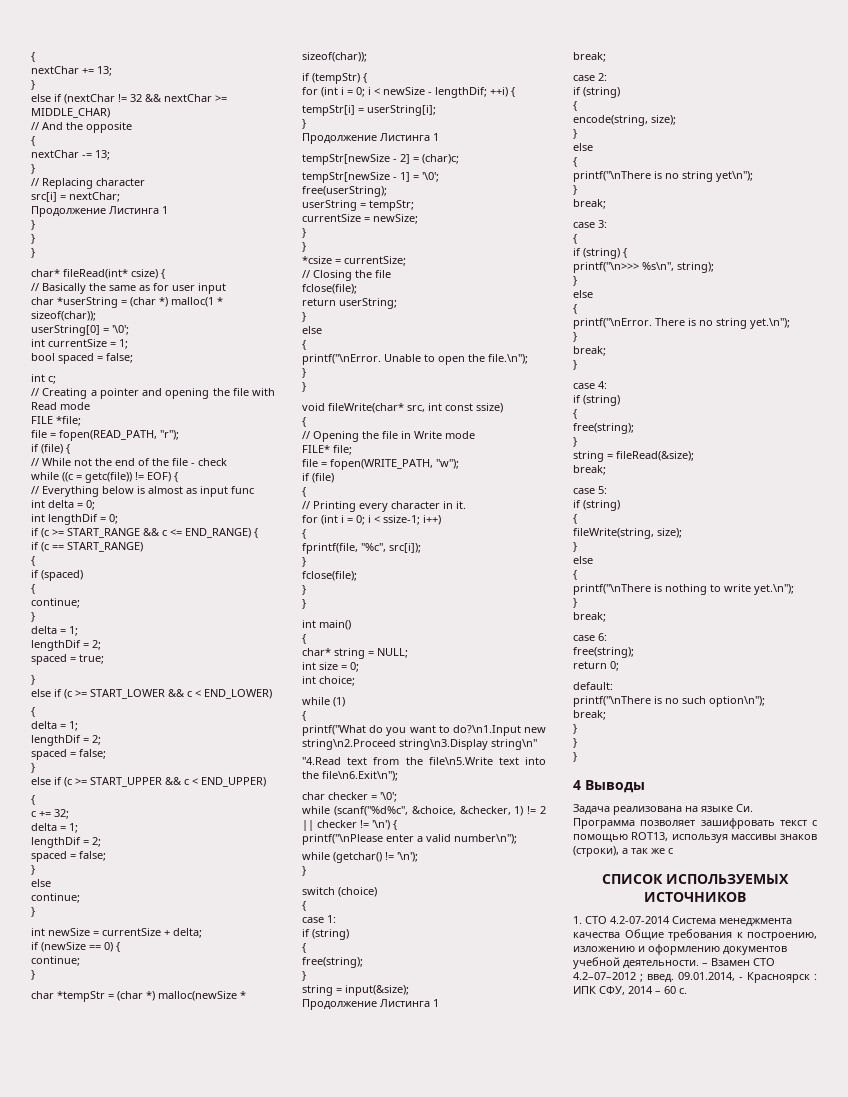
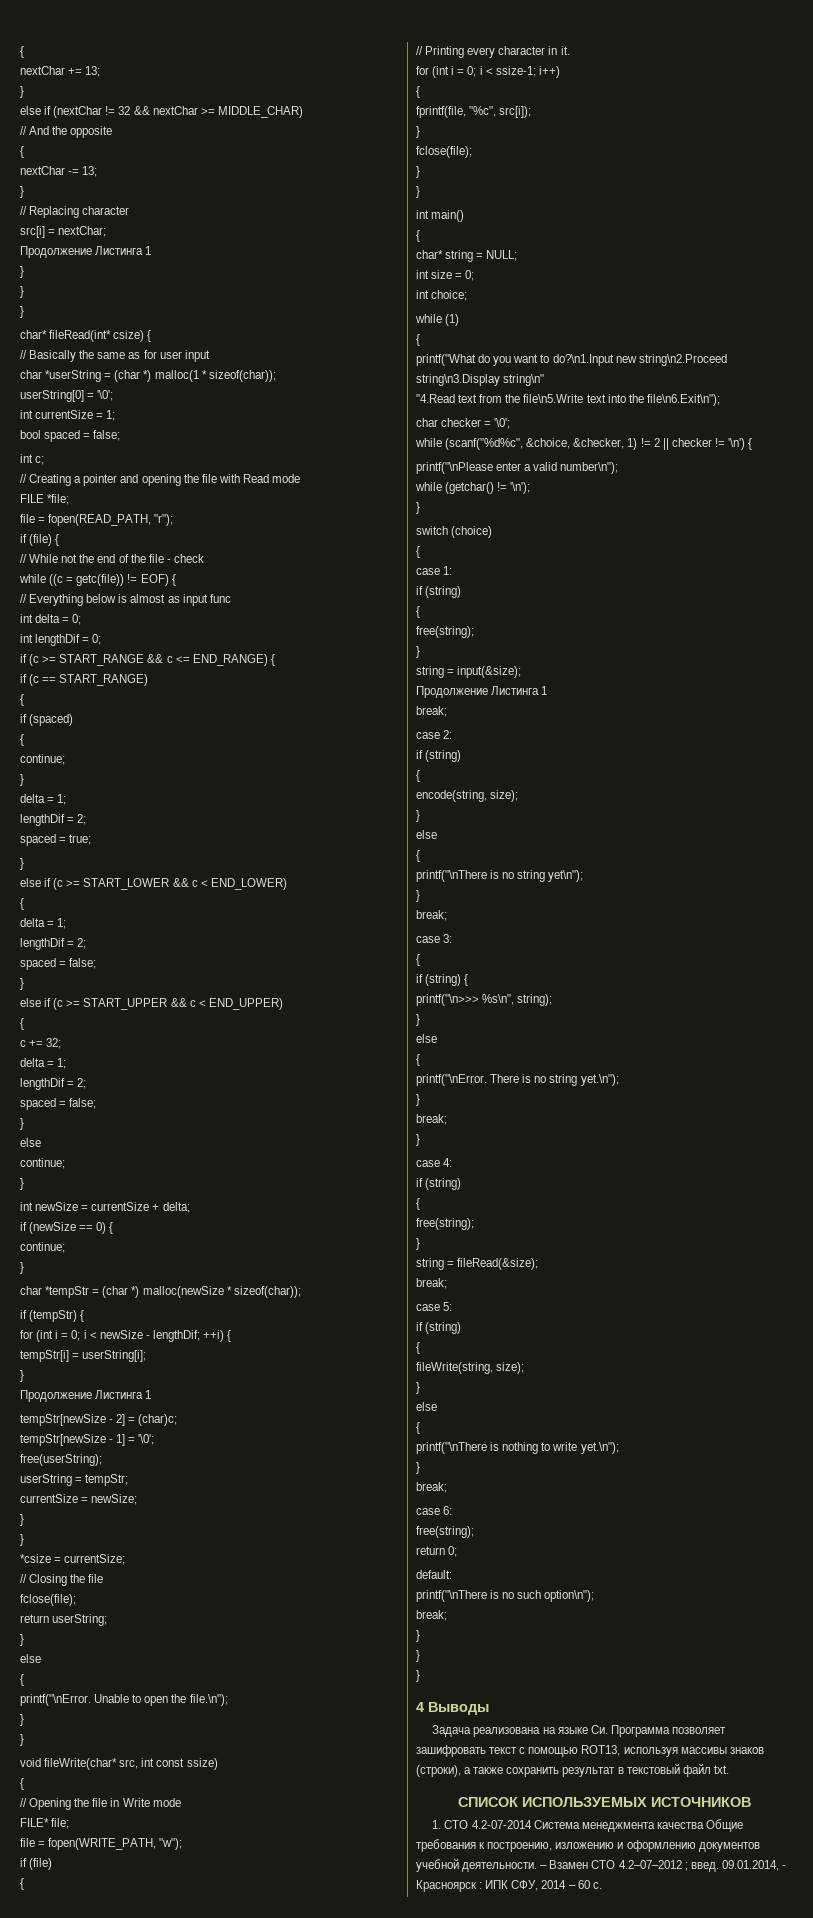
- Задача реализована на языке Си. Программа позволяет зашифровать текст с помощью ROT13, используя массивы знаков (строки), а так же с
+ Задача реализована на языке Си. Программа позволяет зашифровать текст с помощью ROT13, используя массивы знаков (строки), а также сохранить результат в текстовый файл txt.

